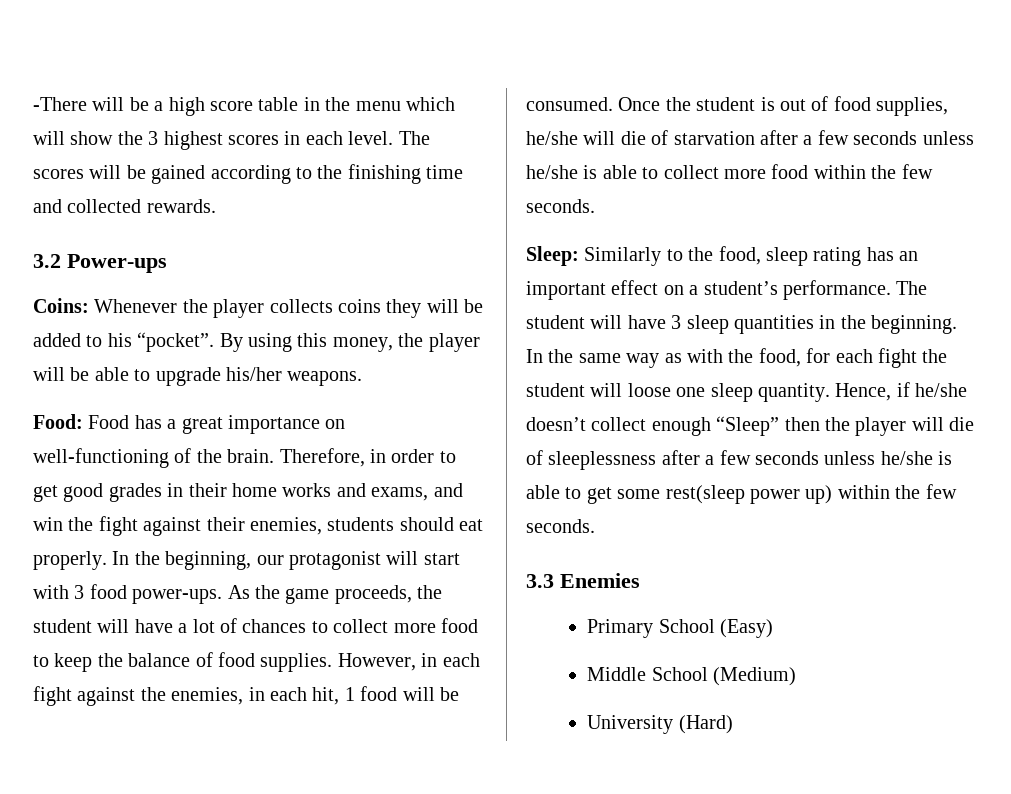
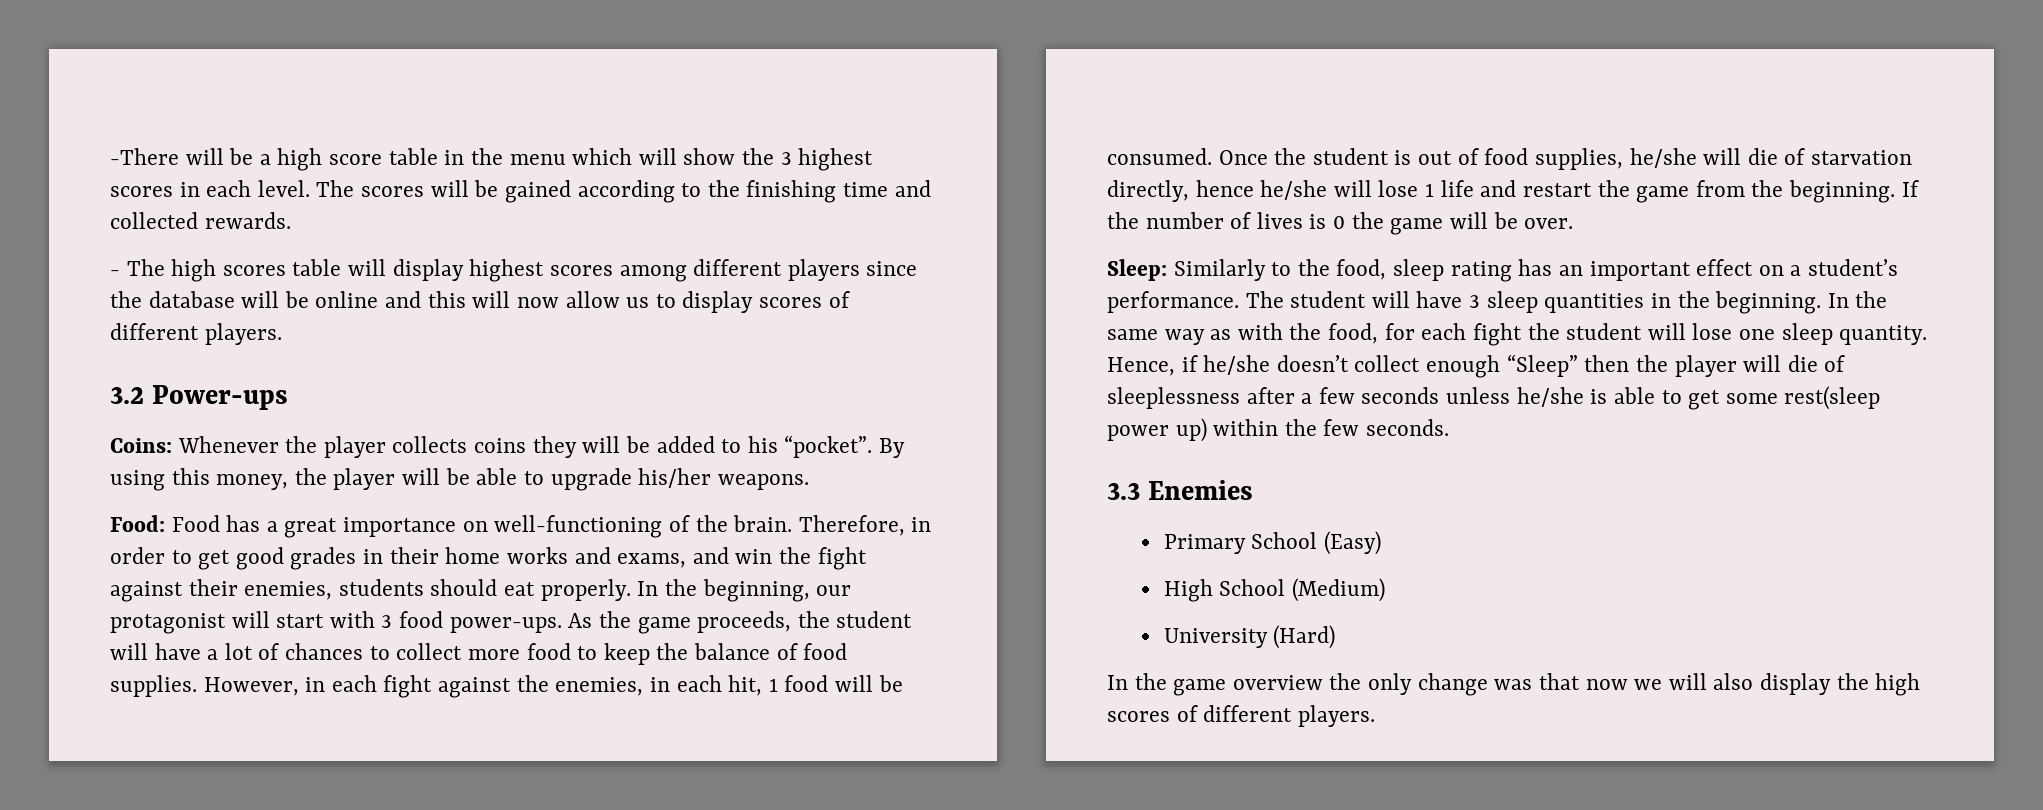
+ - The high scores table will display highest scores among different players since the database will be online and this will now allow us to display scores of different players.
- Once the student is out of food supplies, he/she will die of starvation after a few seconds unless he/she is able to collect more food within the few seconds.
+ Once the student is out of food supplies, he/she will die of starvation directly, hence he/she will lose 1 life and restart the game from the beginning. If the number of lives is 0 the game will be over.
- In the same way as with the food, for each fight the student will loose one sleep quantity.
+ In the same way as with the food, for each fight the student will lose one sleep quantity.
- Middle School (Medium)
+ High School (Medium)
+ In the game overview the only change was that now we will also display the high scores of different players.

